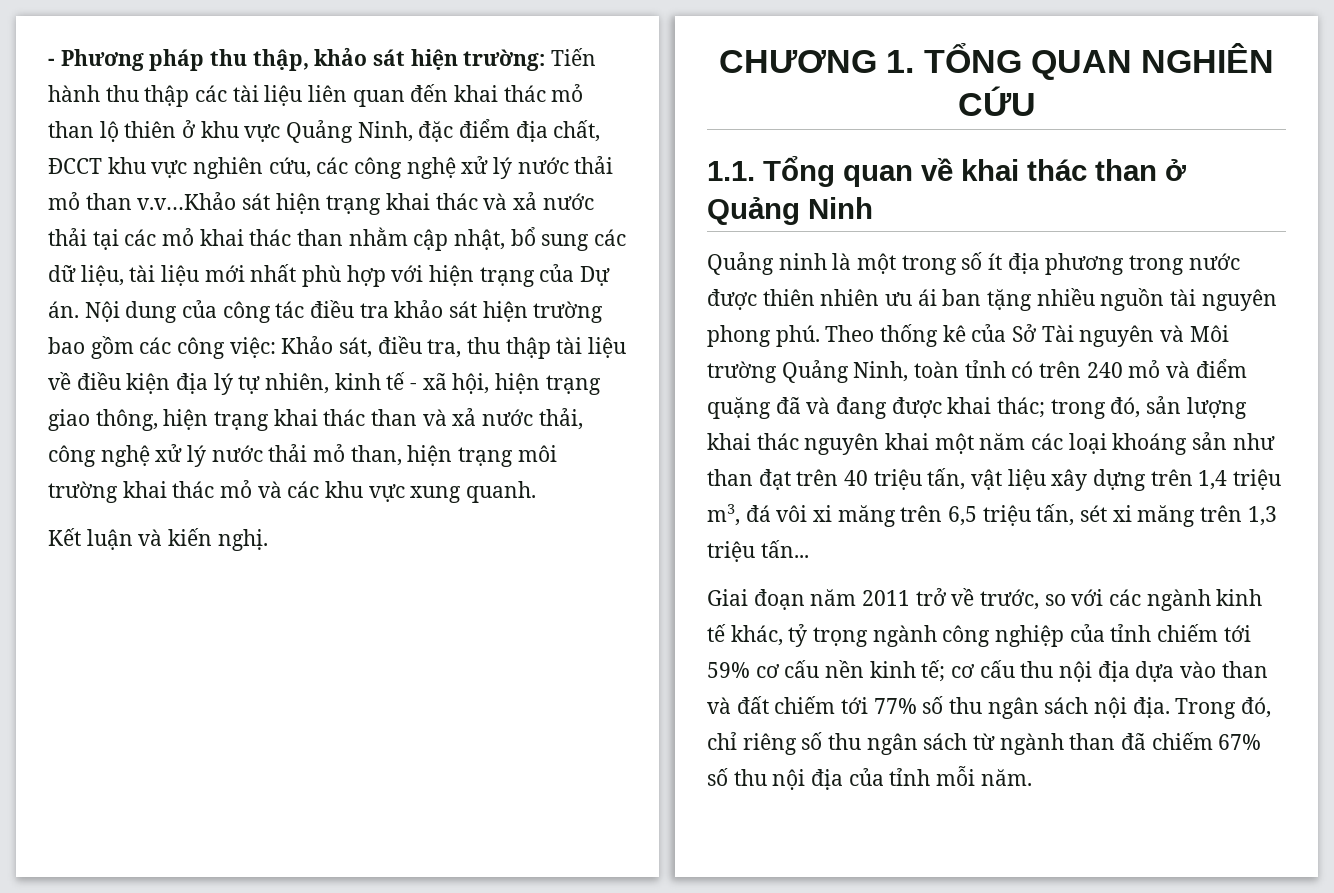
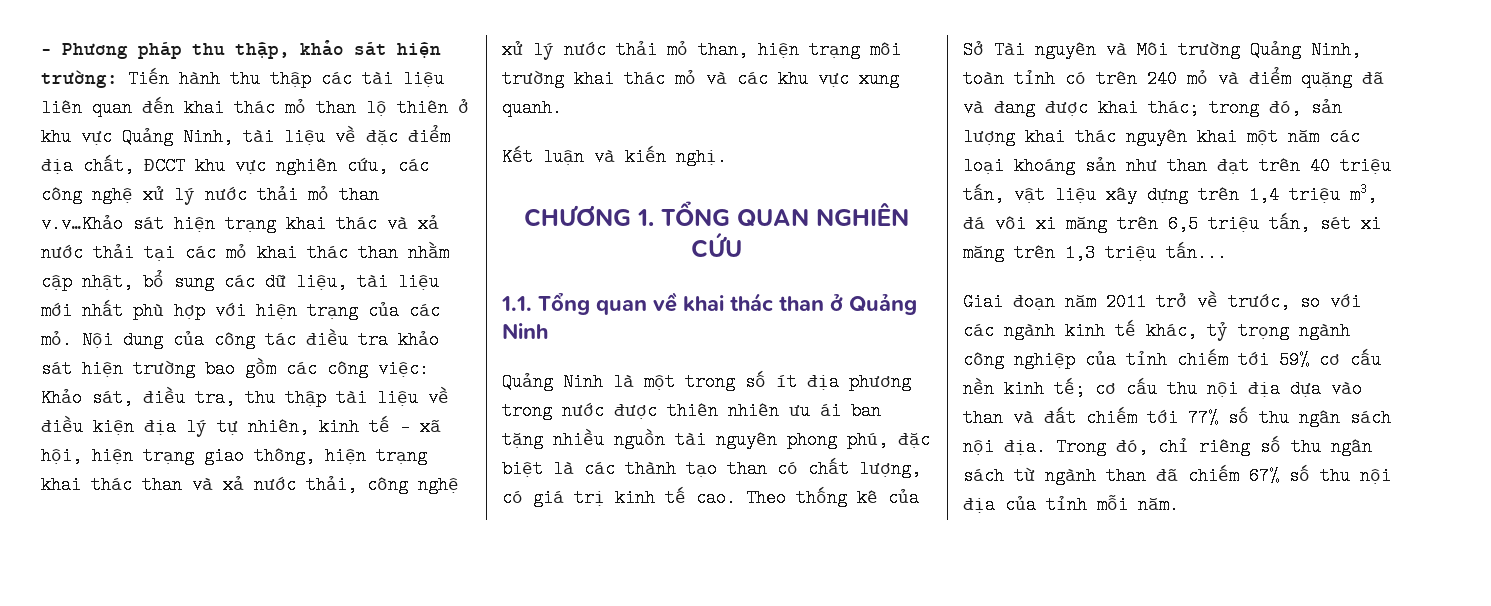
- Tiến hành thu thập các tài liệu liên quan đến khai thác mỏ than lộ thiên ở khu vực Quảng Ninh, đặc điểm địa chất, ĐCCT khu vực nghiên cứu, các công nghệ xử lý nước thải mỏ than v.v…Khảo sát hiện trạng khai thác và xả nước thải tại các mỏ khai thác than nhằm cập nhật, bổ sung các dữ liệu, tài liệu mới nhất phù hợp với hiện trạng của Dự án.
+ Tiến hành thu thập các tài liệu liên quan đến khai thác mỏ than lộ thiên ở khu vực Quảng Ninh, tài liệu về đặc điểm địa chất, ĐCCT khu vực nghiên cứu, các công nghệ xử lý nước thải mỏ than v.v…Khảo sát hiện trạng khai thác và xả nước thải tại các mỏ khai thác than nhằm cập nhật, bổ sung các dữ liệu, tài liệu mới nhất phù hợp với hiện trạng của các mỏ.
- Quảng ninh là một trong số ít địa phương trong nước được thiên nhiên ưu ái ban tặng nhiều nguồn tài nguyên phong phú.
+ Quảng Ninh là một trong số ít địa phương trong nước được thiên nhiên ưu ái ban tặng nhiều nguồn tài nguyên phong phú, đặc biệt là các thành tạo than có chất lượng, có giá trị kinh tế cao.

